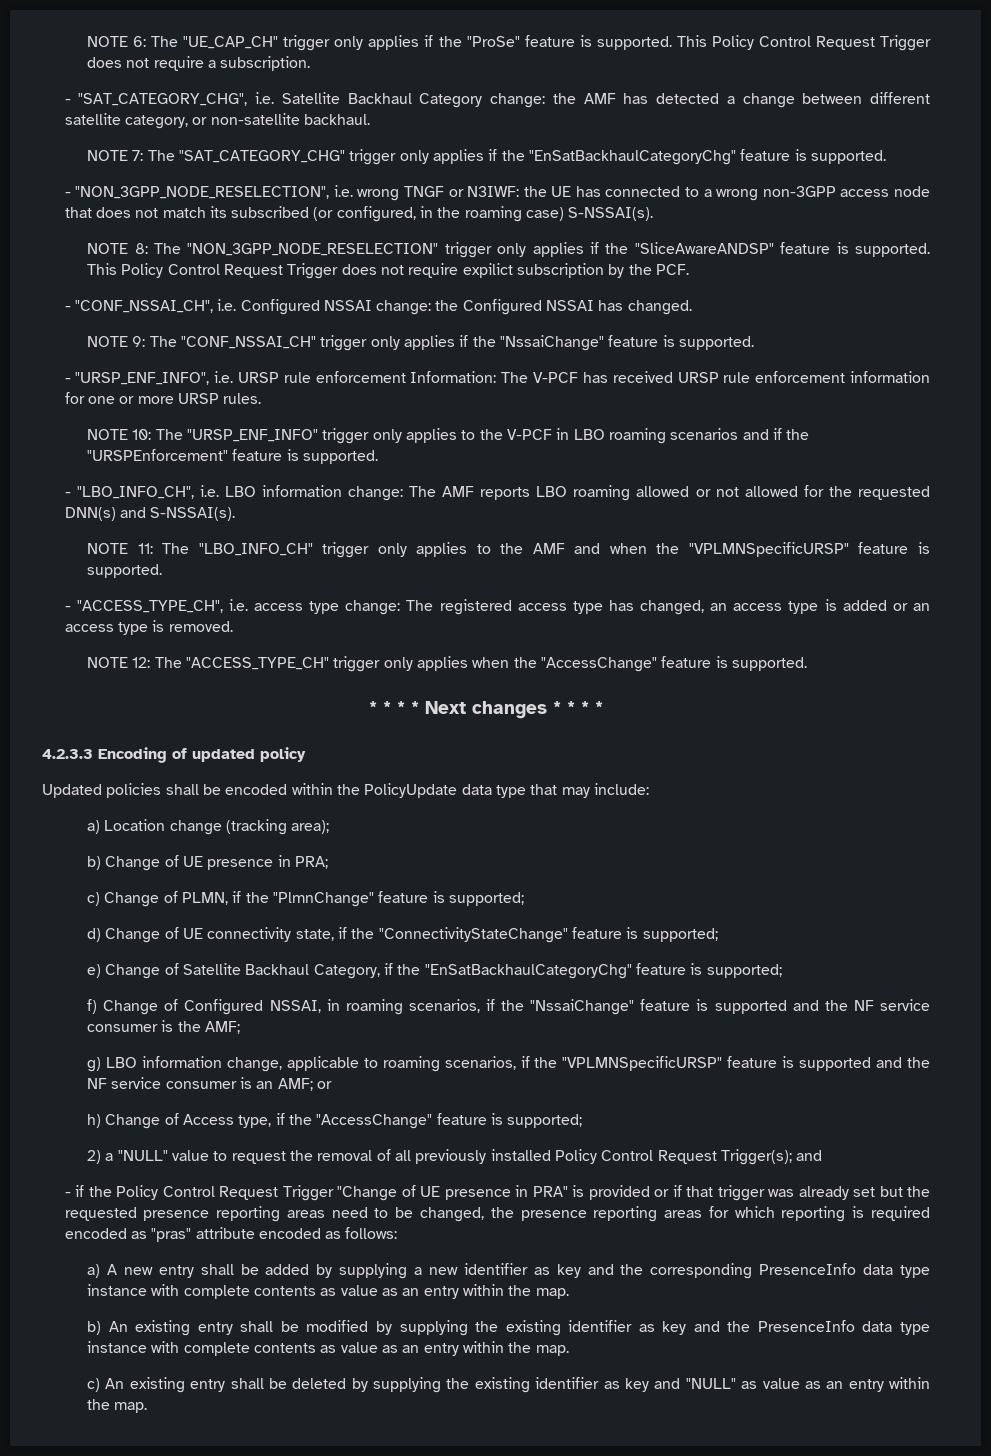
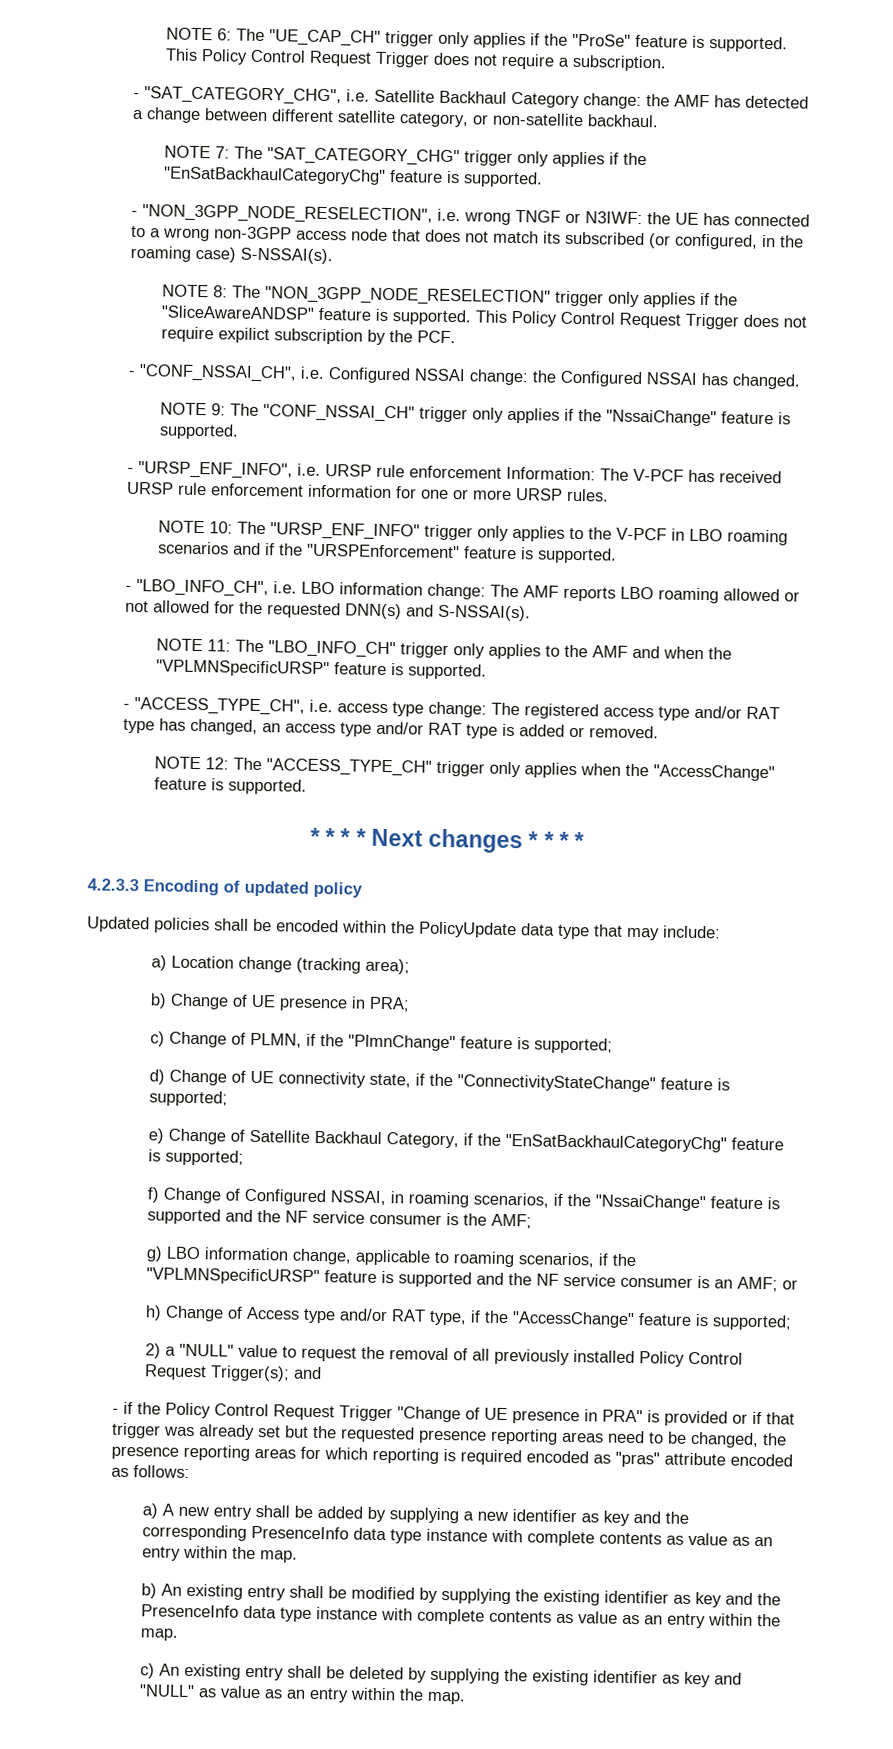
- - "ACCESS_TYPE_CH", i.e. access type change: The registered access type has changed, an access type is added or an access type is removed.
+ - "ACCESS_TYPE_CH", i.e. access type change: The registered access type and/or RAT type has changed, an access type and/or RAT type is added or removed.
- h) Change of Access type, if the "AccessChange" feature is supported;
+ h) Change of Access type and/or RAT type, if the "AccessChange" feature is supported;

